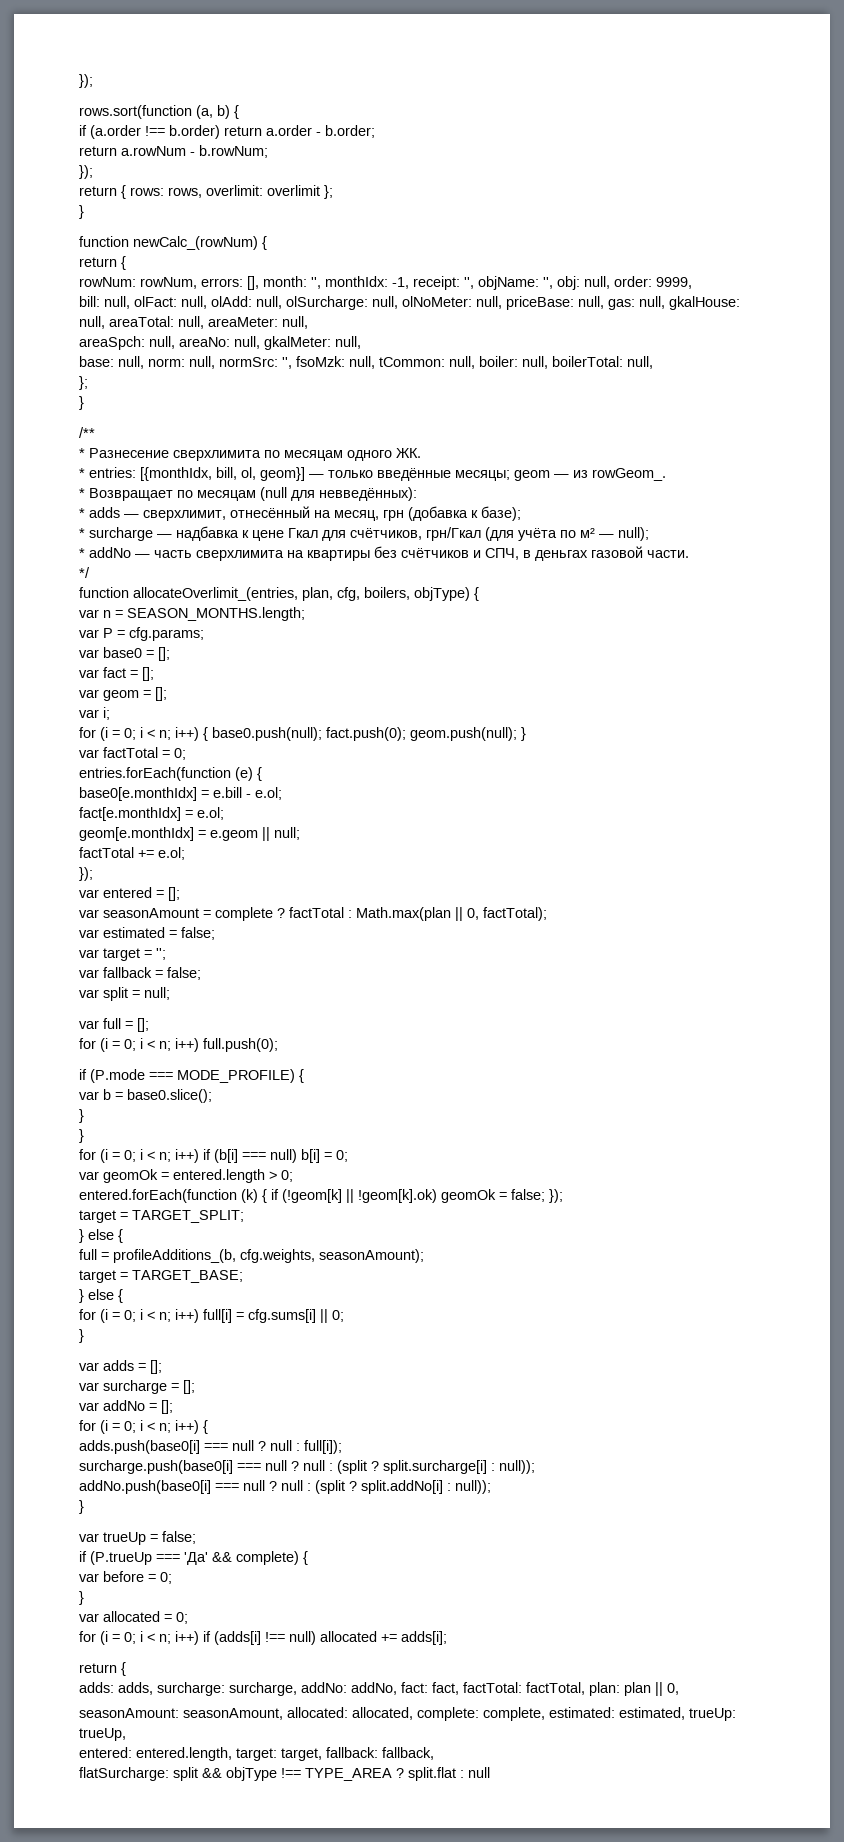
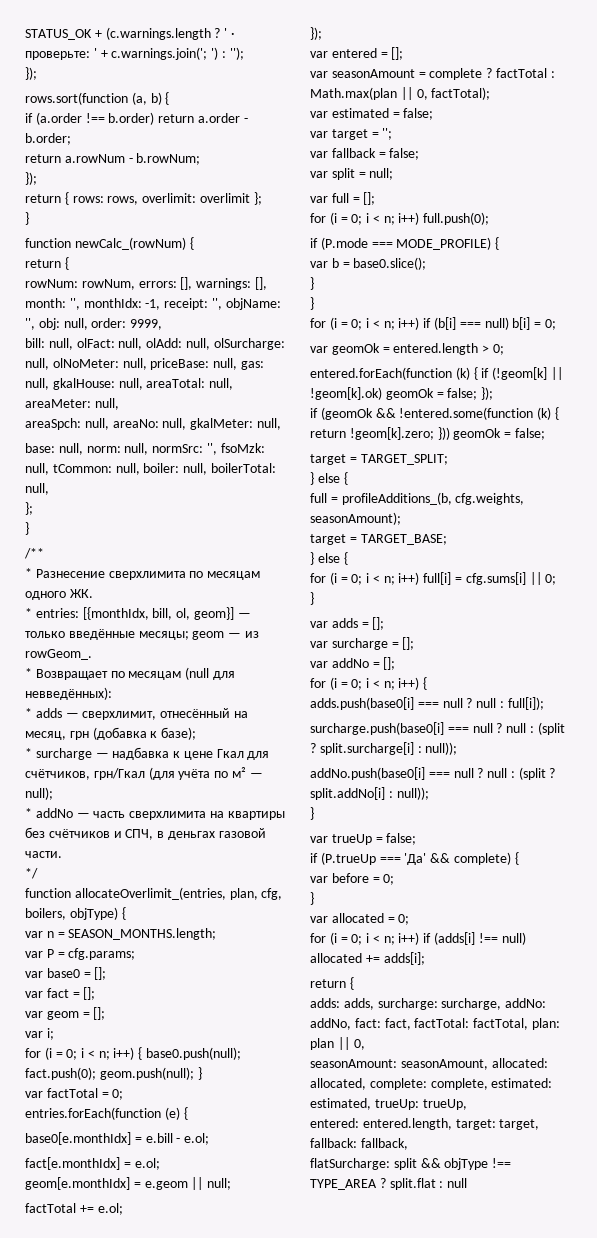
+ STATUS_OK + (c.warnings.length ? ' · проверьте: ' + c.warnings.join('; ') : '');
- rowNum: rowNum, errors: [], month: '', monthIdx: -1, receipt: '', objName: '', obj: null, order: 9999,
+ rowNum: rowNum, errors: [], warnings: [], month: '', monthIdx: -1, receipt: '', objName: '', obj: null, order: 9999,
+ if (geomOk && !entered.some(function (k) { return !geom[k].zero; })) geomOk = false;

